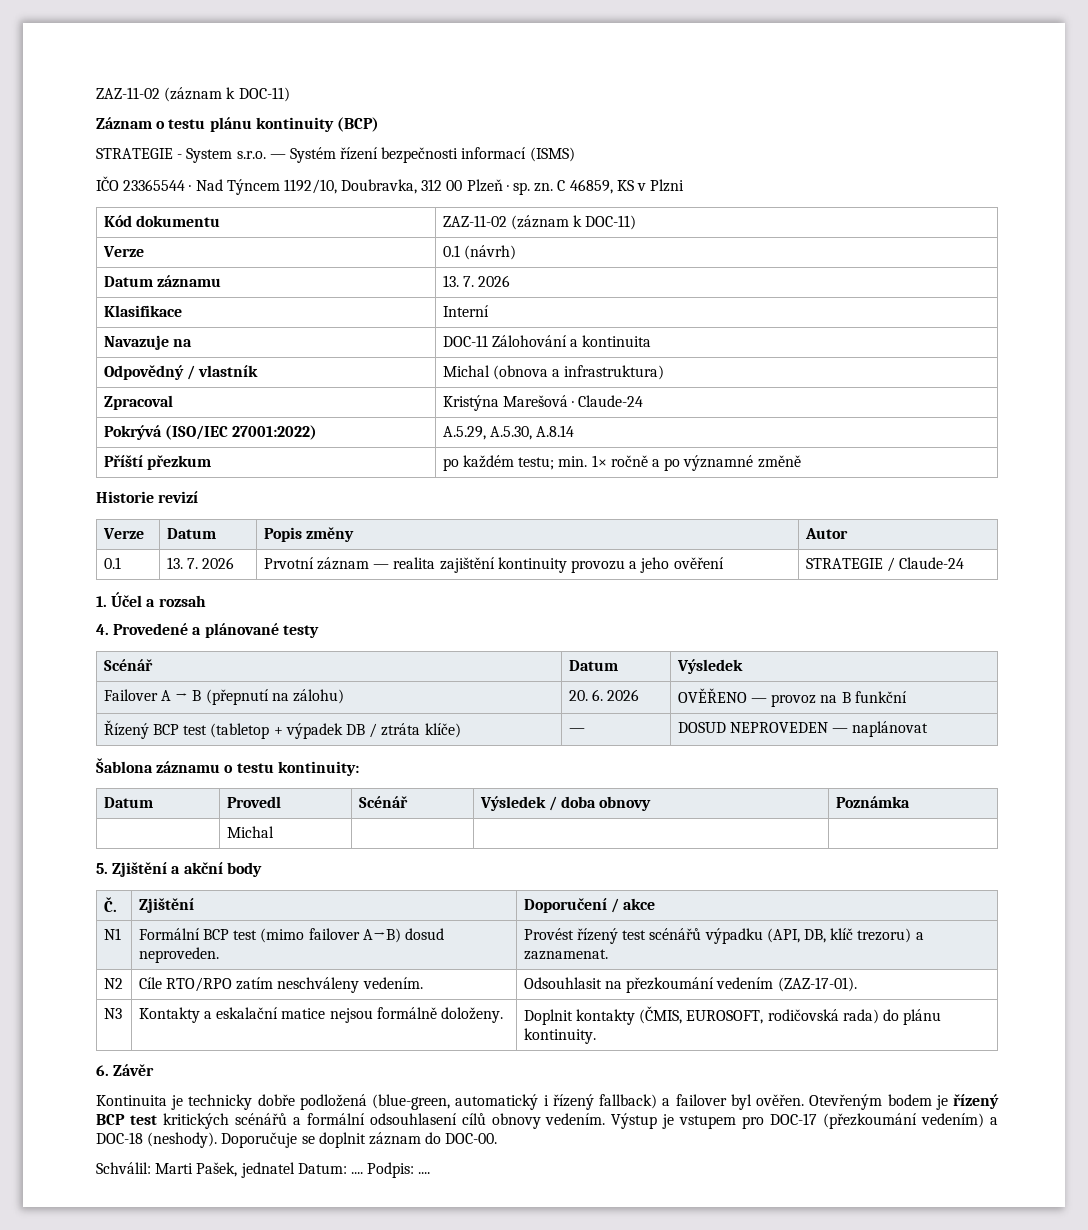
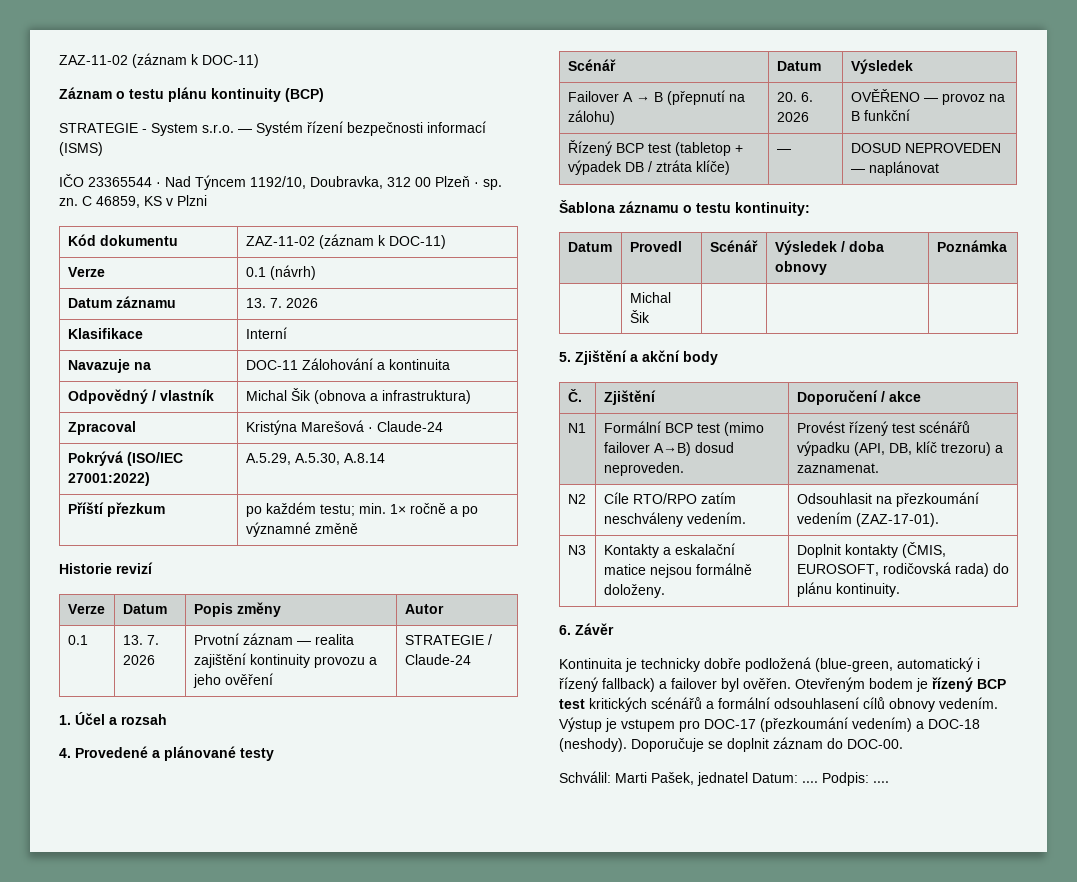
- Odpovědný / vlastník | Michal (obnova a infrastruktura)
+ Odpovědný / vlastník | Michal Šik (obnova a infrastruktura)
- | Michal | | |
+ | Michal Šik | | |

